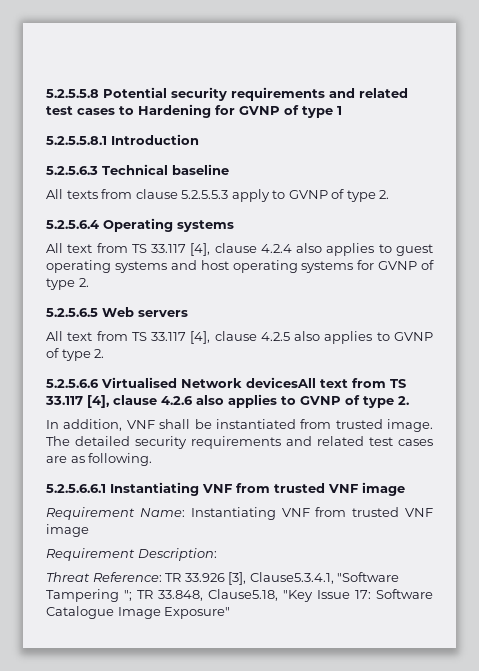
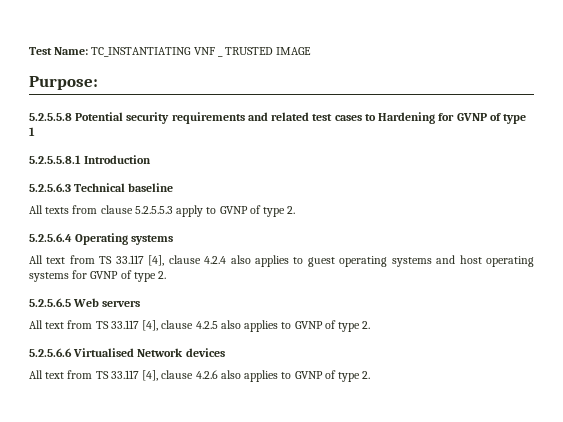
+ Test Name: TC_INSTANTIATING VNF _ TRUSTED IMAGE
+ Purpose:
- 5.2.5.6.6 Virtualised Network devicesAll text from TS 33.117 [4], clause 4.2.6 also applies to GVNP of type 2.
+ 5.2.5.6.6 Virtualised Network devices
+ All text from TS 33.117 [4], clause 4.2.6 also applies to GVNP of type 2.
- In addition, VNF shall be instantiated from trusted image. The detailed security requirements and related test cases are as following.
- 5.2.5.6.6.1 Instantiating VNF from trusted VNF image
- Requirement Name: Instantiating VNF from trusted VNF image
- Requirement Description:
- Threat Reference: TR 33.926 [3], Clause5.3.4.1, "Software Tampering "; TR 33.848, Clause5.18, "Key Issue 17: Software Catalogue Image Exposure"

